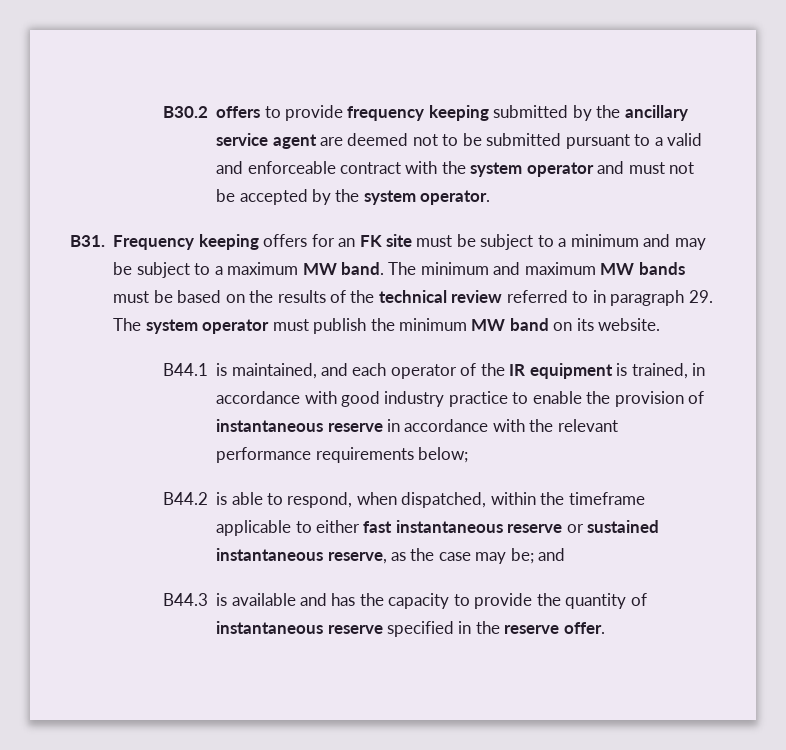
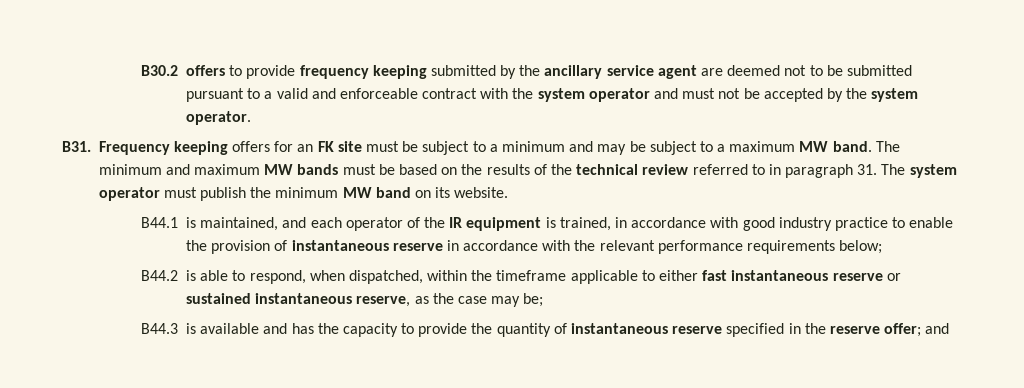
- The minimum and maximum MW bands must be based on the results of the technical review referred to in paragraph 29. The system operator must publish the minimum MW band on its website.
+ The minimum and maximum MW bands must be based on the results of the technical review referred to in paragraph 31. The system operator must publish the minimum MW band on its website.
- B44.2 is able to respond, when dispatched, within the timeframe applicable to either fast instantaneous reserve or sustained instantaneous reserve, as the case may be; and
+ B44.2 is able to respond, when dispatched, within the timeframe applicable to either fast instantaneous reserve or sustained instantaneous reserve, as the case may be;
- B44.3 is available and has the capacity to provide the quantity of instantaneous reserve specified in the reserve offer.
+ B44.3 is available and has the capacity to provide the quantity of instantaneous reserve specified in the reserve offer; and

